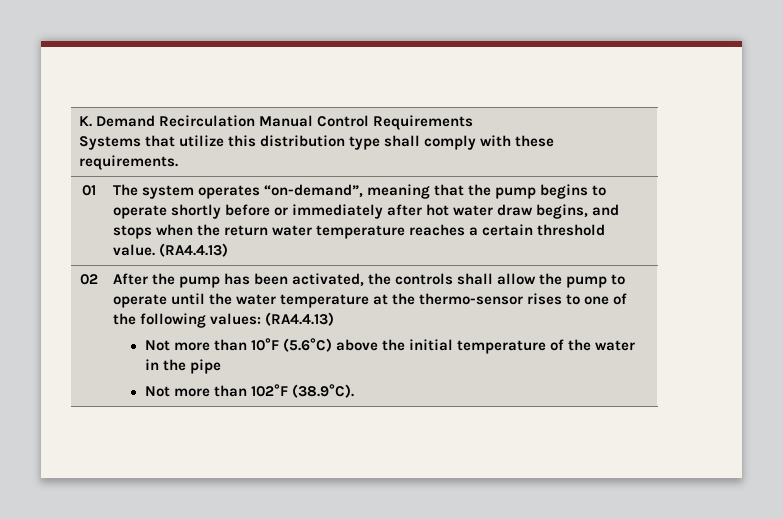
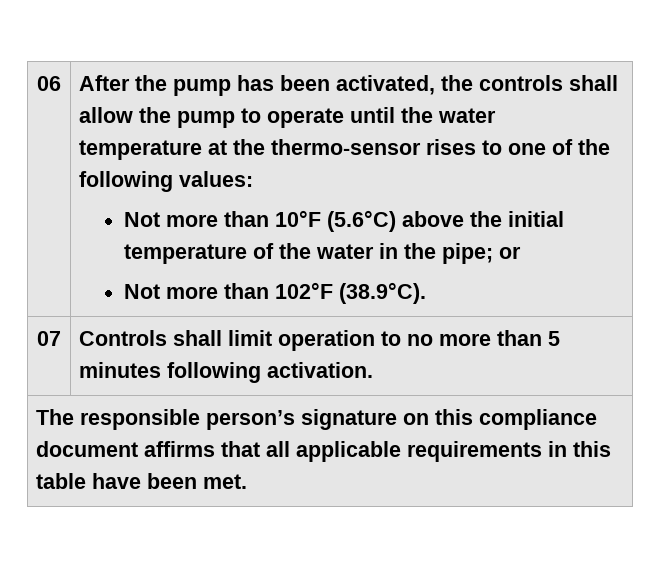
- K. Demand Recirculation Manual Control Requirements
- Systems that utilize this distribution type shall comply with these requirements.
- 01 | The system operates “on-demand”, meaning that the pump begins to operate shortly before or immediately after hot water draw begins, and stops when the return water temperature reaches a certain threshold value. (RA4.4.13)
- 02
+ 06
- After the pump has been activated, the controls shall allow the pump to operate until the water temperature at the thermo-sensor rises to one of the following values: (RA4.4.13)
+ After the pump has been activated, the controls shall allow the pump to operate until the water temperature at the thermo-sensor rises to one of the following values:
- Not more than 10°F (5.6°C) above the initial temperature of the water in the pipe
+ Not more than 10°F (5.6°C) above the initial temperature of the water in the pipe; or
+ 07 | Controls shall limit operation to no more than 5 minutes following activation.
+ The responsible person’s signature on this compliance document affirms that all applicable requirements in this table have been met.

